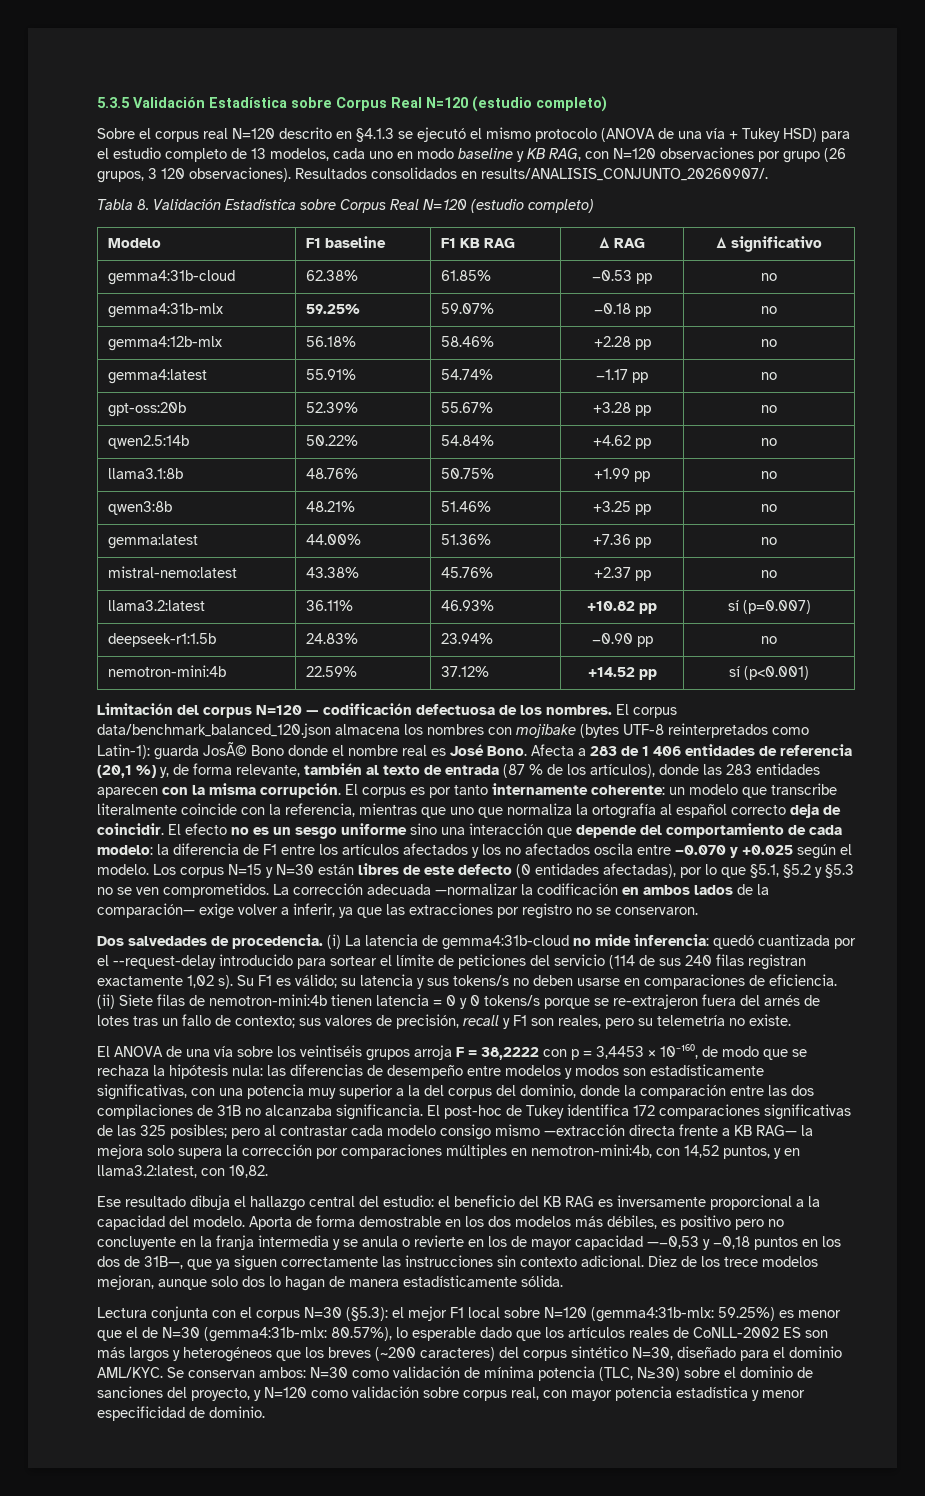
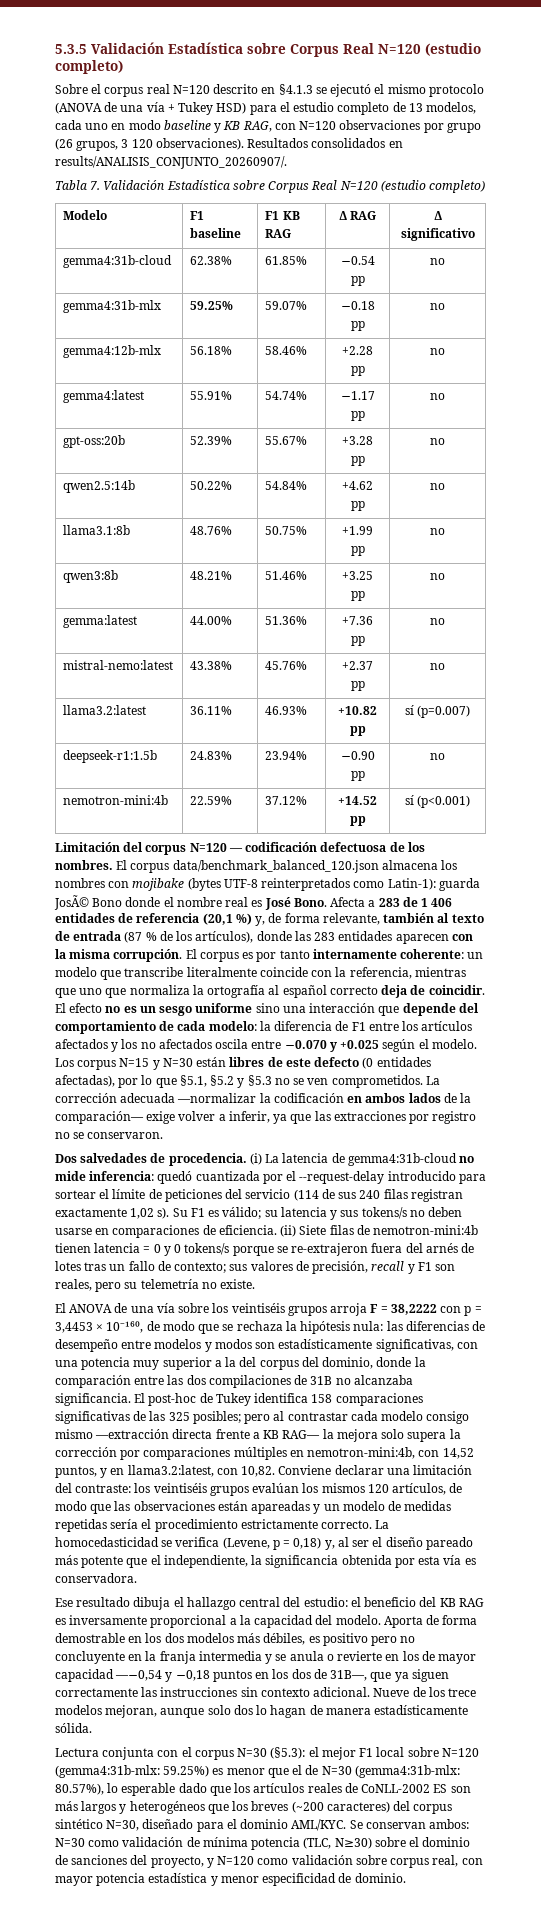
- Tabla 8. Validación Estadística sobre Corpus Real N=120 (estudio completo)
+ Tabla 7. Validación Estadística sobre Corpus Real N=120 (estudio completo)
- gemma4:31b-cloud | 62.38% | 61.85% | −0.53 pp | no
+ gemma4:31b-cloud | 62.38% | 61.85% | −0.54 pp | no
- El post-hoc de Tukey identifica 172 comparaciones significativas de las 325 posibles; pero al contrastar cada modelo consigo mismo —extracción directa frente a KB RAG— la mejora solo supera la corrección por comparaciones múltiples en nemotron-mini:4b, con 14,52 puntos, y en llama3.2:latest, con 10,82.
+ El post-hoc de Tukey identifica 158 comparaciones significativas de las 325 posibles; pero al contrastar cada modelo consigo mismo —extracción directa frente a KB RAG— la mejora solo supera la corrección por comparaciones múltiples en nemotron-mini:4b, con 14,52 puntos, y en llama3.2:latest, con 10,82. Conviene declarar una limitación del contraste: los veintiséis grupos evalúan los mismos 120 artículos, de modo que las observaciones están apareadas y un modelo de medidas repetidas sería el procedimiento estrictamente correcto. La homocedasticidad se verifica (Levene, p = 0,18) y, al ser el diseño pareado más potente que el independiente, la significancia obtenida por esta vía es conservadora.
- Aporta de forma demostrable en los dos modelos más débiles, es positivo pero no concluyente en la franja intermedia y se anula o revierte en los de mayor capacidad —−0,53 y −0,18 puntos en los dos de 31B—, que ya siguen correctamente las instrucciones sin contexto adicional.
+ Aporta de forma demostrable en los dos modelos más débiles, es positivo pero no concluyente en la franja intermedia y se anula o revierte en los de mayor capacidad —−0,54 y −0,18 puntos en los dos de 31B—, que ya siguen correctamente las instrucciones sin contexto adicional.
- Diez de los trece modelos mejoran, aunque solo dos lo hagan de manera estadísticamente sólida.
+ Nueve de los trece modelos mejoran, aunque solo dos lo hagan de manera estadísticamente sólida.

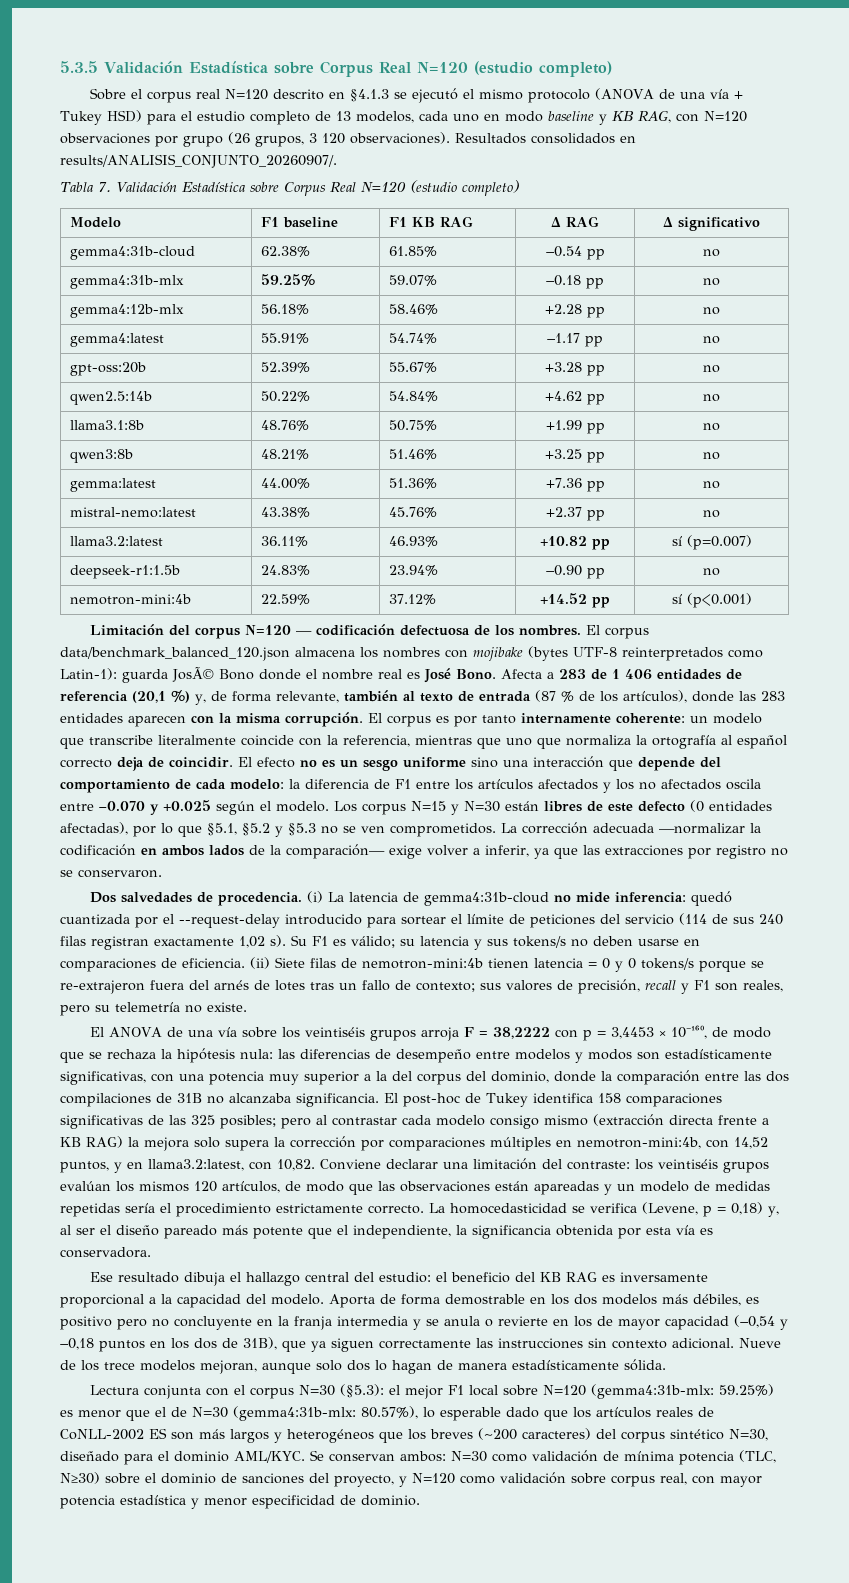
- El post-hoc de Tukey identifica 158 comparaciones significativas de las 325 posibles; pero al contrastar cada modelo consigo mismo —extracción directa frente a KB RAG— la mejora solo supera la corrección por comparaciones múltiples en nemotron-mini:4b, con 14,52 puntos, y en llama3.2:latest, con 10,82.
+ El post-hoc de Tukey identifica 158 comparaciones significativas de las 325 posibles; pero al contrastar cada modelo consigo mismo (extracción directa frente a KB RAG) la mejora solo supera la corrección por comparaciones múltiples en nemotron-mini:4b, con 14,52 puntos, y en llama3.2:latest, con 10,82.
- Aporta de forma demostrable en los dos modelos más débiles, es positivo pero no concluyente en la franja intermedia y se anula o revierte en los de mayor capacidad —−0,54 y −0,18 puntos en los dos de 31B—, que ya siguen correctamente las instrucciones sin contexto adicional.
+ Aporta de forma demostrable en los dos modelos más débiles, es positivo pero no concluyente en la franja intermedia y se anula o revierte en los de mayor capacidad (−0,54 y −0,18 puntos en los dos de 31B), que ya siguen correctamente las instrucciones sin contexto adicional.

